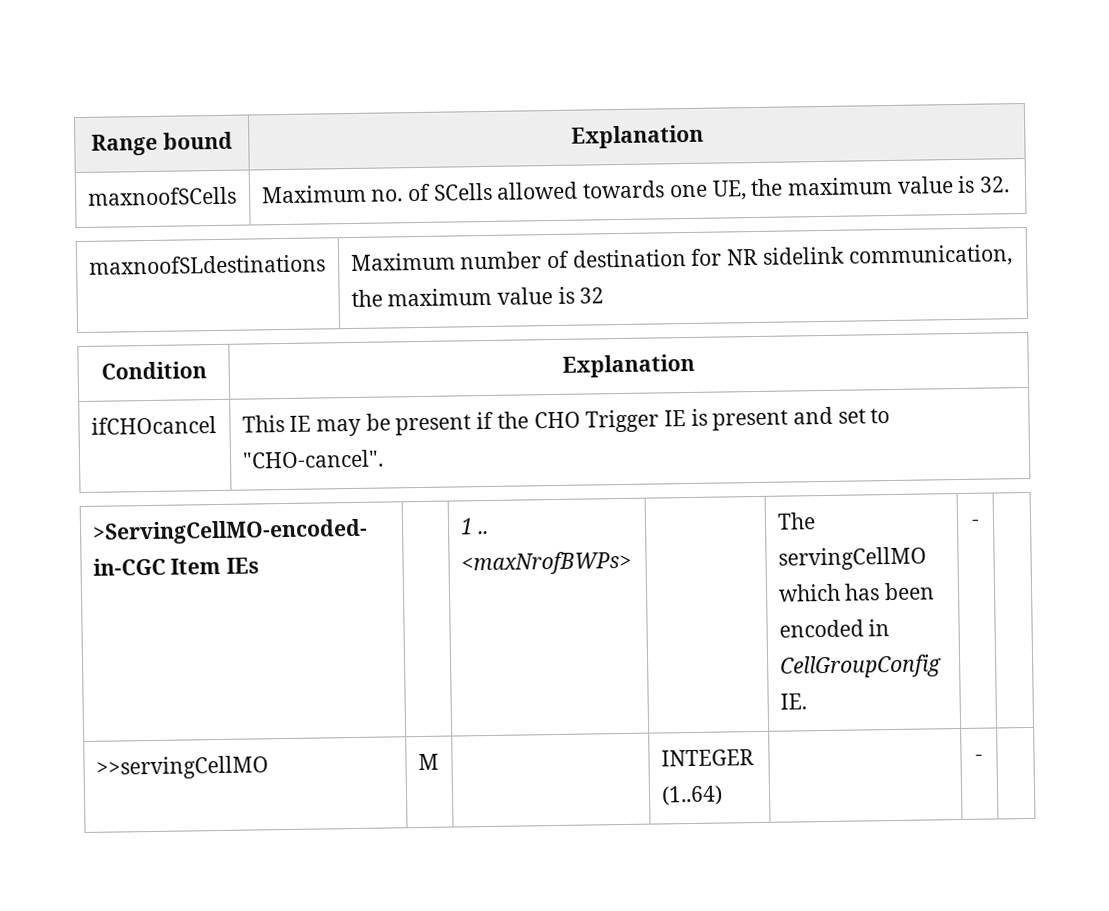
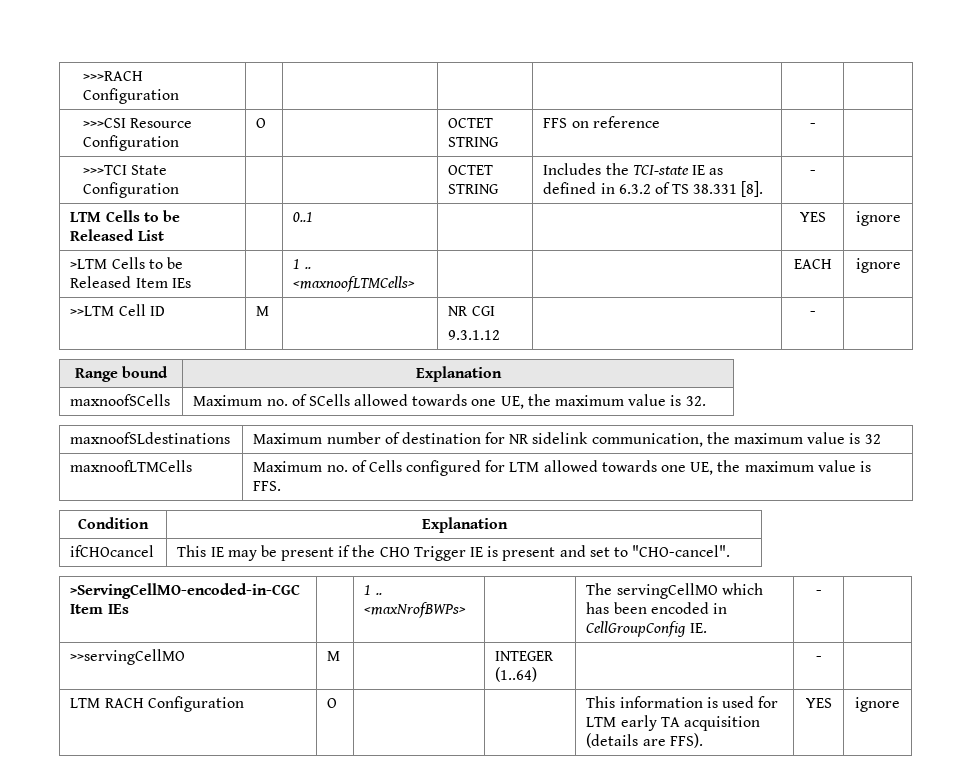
+ >>>RACH Configuration | | | | | |
+ >>>CSI Resource Configuration | O | | OCTET STRING | FFS on reference | - |
+ >>>TCI State Configuration | | | OCTET STRING | Includes the TCI-state IE as defined in 6.3.2 of TS 38.331 [8]. | - |
+ LTM Cells to be Released List | | 0..1 | | | YES | ignore
+ >LTM Cells to be Released Item IEs | | 1 .. <maxnoofLTMCells> | | | EACH | ignore
+ >>LTM Cell ID | M | | NR CGI
+ 9.3.1.12 | | - |
+ maxnoofLTMCells | Maximum no. of Cells configured for LTM allowed towards one UE, the maximum value is FFS.
+ LTM RACH Configuration | O | | | This information is used for LTM early TA acquisition (details are FFS). | YES | ignore

